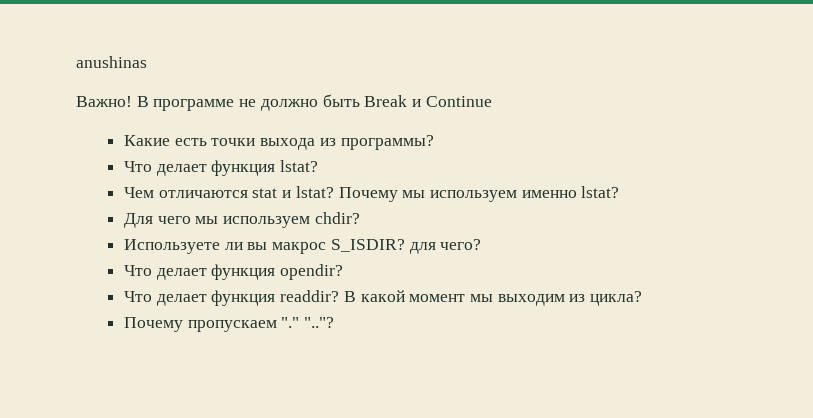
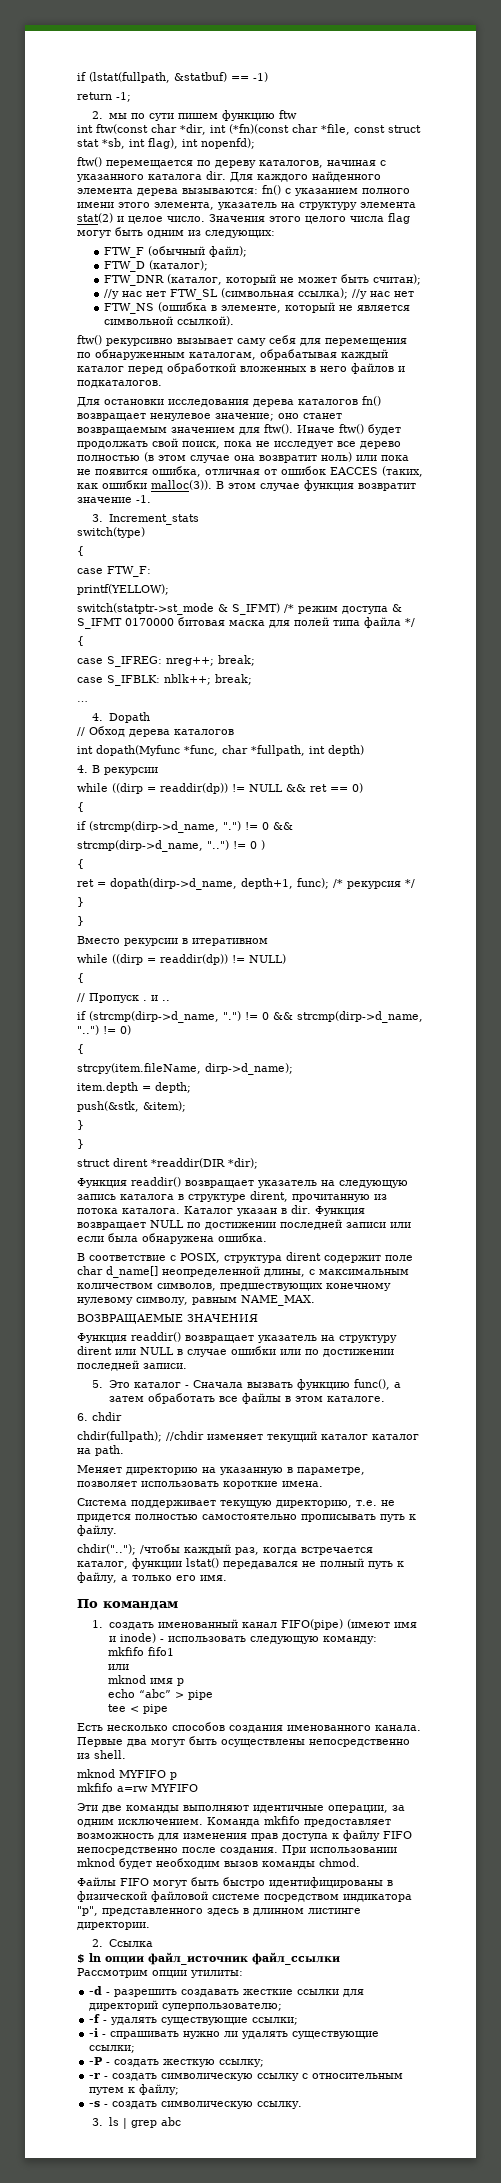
- anushinas
- Важно! В программе не должно быть Break и Continue
- Какие есть точки выхода из программы?
- Что делает функция lstat?
- Чем отличаются stat и lstat? Почему мы используем именно lstat?
- Для чего мы используем chdir?
- Используете ли вы макрос S_ISDIR? для чего?
- Что делает функция opendir?
- Что делает функция readdir? В какой момент мы выходим из цикла?
- Почему пропускаем "." ".."?
+ if (lstat(fullpath, &statbuf) == -1)
+ return -1;
+ 2. мы по сути пишем функцию ftw
+ int ftw(const char *dir, int (*fn)(const char *file, const struct stat *sb, int flag), int nopenfd);
+ ftw() перемещается по дереву каталогов, начиная с указанного каталога dir. Для каждого найденного элемента дерева вызываются: fn() с указанием полного имени этого элемента, указатель на структуру элемента stat(2) и целое число. Значения этого целого числа flag могут быть одним из следующих:
+ FTW_F (обычный файл);
+ FTW_D (каталог);
+ FTW_DNR (каталог, который не может быть считан);
+ //у нас нет FTW_SL (символьная ссылка); //у нас нет
+ FTW_NS (ошибка в элементе, который не является символьной ссылкой).
+ ftw() рекурсивно вызывает саму себя для перемещения по обнаруженным каталогам, обрабатывая каждый каталог перед обработкой вложенных в него файлов и подкаталогов.
+ Для остановки исследования дерева каталогов fn() возвращает ненулевое значение; оно станет возвращаемым значением для ftw(). Иначе ftw() будет продолжать свой поиск, пока не исследует все дерево полностью (в этом случае она возвратит ноль) или пока не появится ошибка, отличная от ошибок EACCES (таких, как ошибки malloc(3)). В этом случае функция возвратит значение -1.
+ 3. Increment_stats
+ switch(type)
+ {
+ case FTW_F:
+ printf(YELLOW);
+ switch(statptr->st_mode & S_IFMT) /* режим доступа & S_IFMT 0170000 битовая маска для полей типа файла */
+ {
+ case S_IFREG: nreg++; break;
+ case S_IFBLK: nblk++; break;
+ …
+ 4. Dopath
+ // Обход дерева каталогов
+ int dopath(Myfunc *func, char *fullpath, int depth)
+ 4. В рекурсии
+ while ((dirp = readdir(dp)) != NULL && ret == 0)
+ {
+ if (strcmp(dirp->d_name, ".") != 0 &&
+ strcmp(dirp->d_name, "..") != 0 )
+ {
+ ret = dopath(dirp->d_name, depth+1, func); /* рекурсия */
+ }
+ }
+ Вместо рекурсии в итеративном
+ while ((dirp = readdir(dp)) != NULL)
+ {
+ // Пропуск . и ..
+ if (strcmp(dirp->d_name, ".") != 0 && strcmp(dirp->d_name, "..") != 0)
+ {
+ strcpy(item.fileName, dirp->d_name);
+ item.depth = depth;
+ push(&stk, &item);
+ }
+ }
+ struct dirent *readdir(DIR *dir);
+ Функция readdir() возвращает указатель на следующую запись каталога в структуре dirent, прочитанную из потока каталога. Каталог указан в dir. Функция возвращает NULL по достижении последней записи или если была обнаружена ошибка.
+ В соответствие с POSIX, структура dirent содержит поле char d_name[] неопределенной длины, с максимальным количеством символов, предшествующих конечному нулевому символу, равным NAME_MAX.
+ ВОЗВРАЩАЕМЫЕ ЗНАЧЕНИЯ
+ Функция readdir() возвращает указатель на структуру dirent или NULL в случае ошибки или по достижении последней записи.
+ 5. Это каталог - Сначала вызвать функцию func(), а затем обработать все файлы в этом каталоге.
+ 6. chdir
+ chdir(fullpath); //chdir изменяет текущий каталог каталог на path.
+ Меняет директорию на указанную в параметре, позволяет использовать короткие имена.
+ Система поддерживает текущую директорию, т.е. не придется полностью самостоятельно прописывать путь к файлу.
+ chdir(".."); /чтобы каждый раз, когда встречается каталог, функции lstat() передавался не полный путь к файлу, а только его имя.
+ По командам
+ 1. создать именованный канал FIFO(pipe) (имеют имя и inode) - использовать следующую команду:
+ mkfifo fifo1
+ или
+ mknod имя p
+ echo “abc” > pipe
+ tee < pipe
+ Есть несколько способов создания именованного канала. Первые два могут быть осуществлены непосредственно из shell.
+ mknod MYFIFO p
+ mkfifo a=rw MYFIFO
+ Эти две команды выполняют идентичные операции, за одним исключением. Команда mkfifo предоставляет возможность для изменения прав доступа к файлу FIFO непосредственно после создания. При использовании mknod будет необходим вызов команды chmod.
+ Файлы FIFO могут быть быстро идентифицированы в физической файловой системе посредством индикатора "p", представленного здесь в длинном листинге директории.
+ 2. Ссылка
+ $ ln опции файл_источник файл_ссылки
+ Рассмотрим опции утилиты:
+ -d - разрешить создавать жесткие ссылки для директорий суперпользователю;
+ -f - удалять существующие ссылки;
+ -i - спрашивать нужно ли удалять существующие ссылки;
+ -P - создать жесткую ссылку;
+ -r - создать символическую ссылку с относительным путем к файлу;
+ -s - создать символическую ссылку.
+ 3. ls | grep abc

